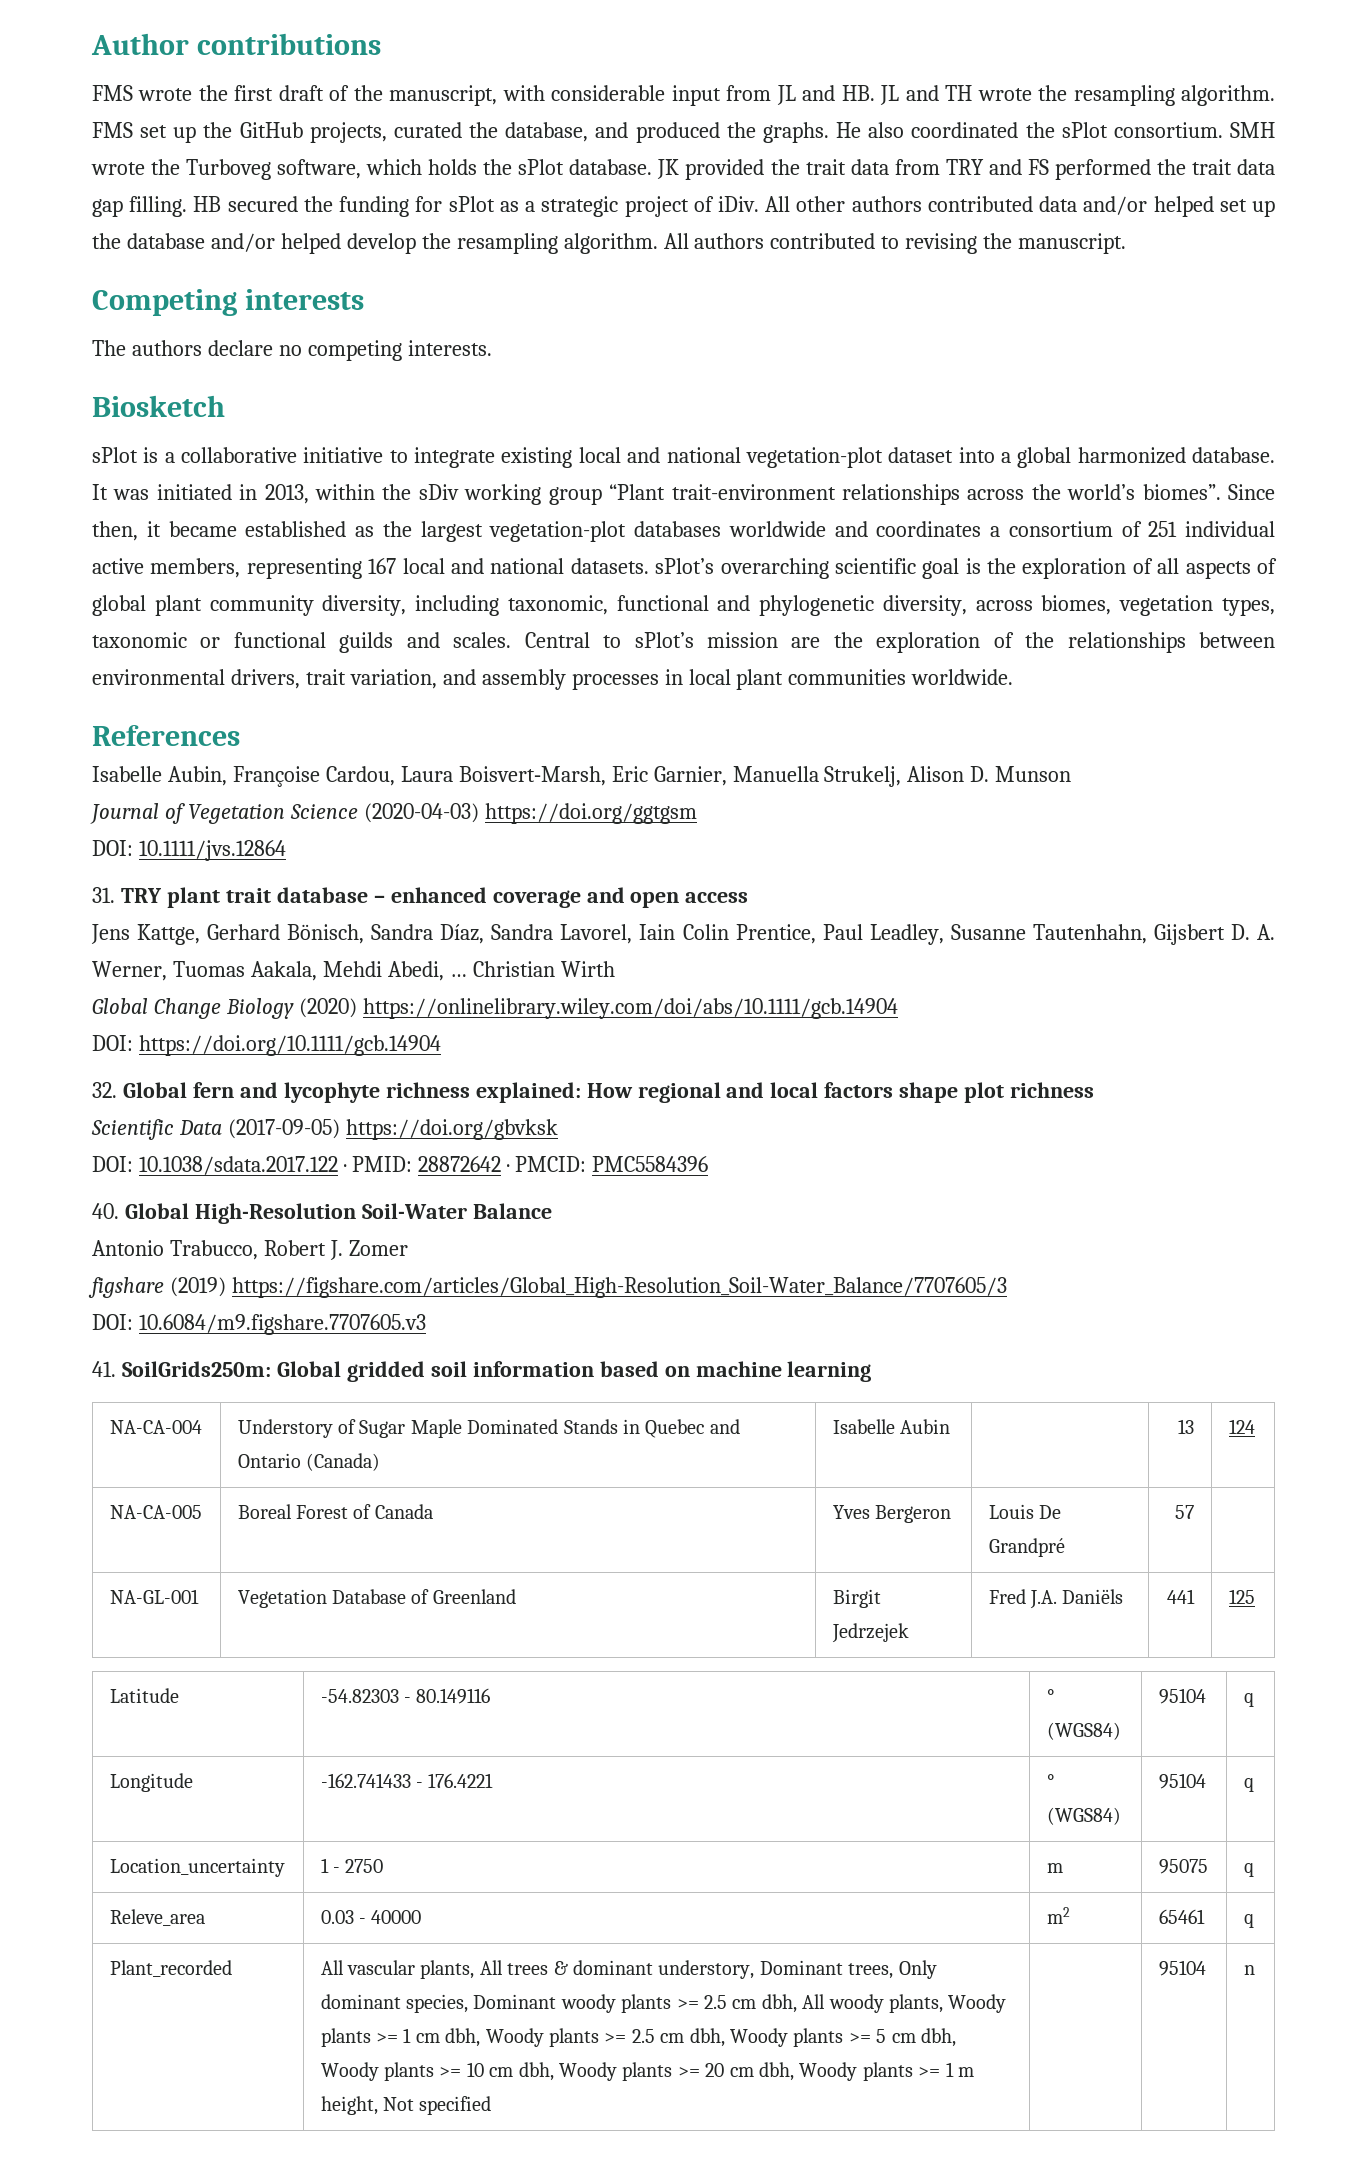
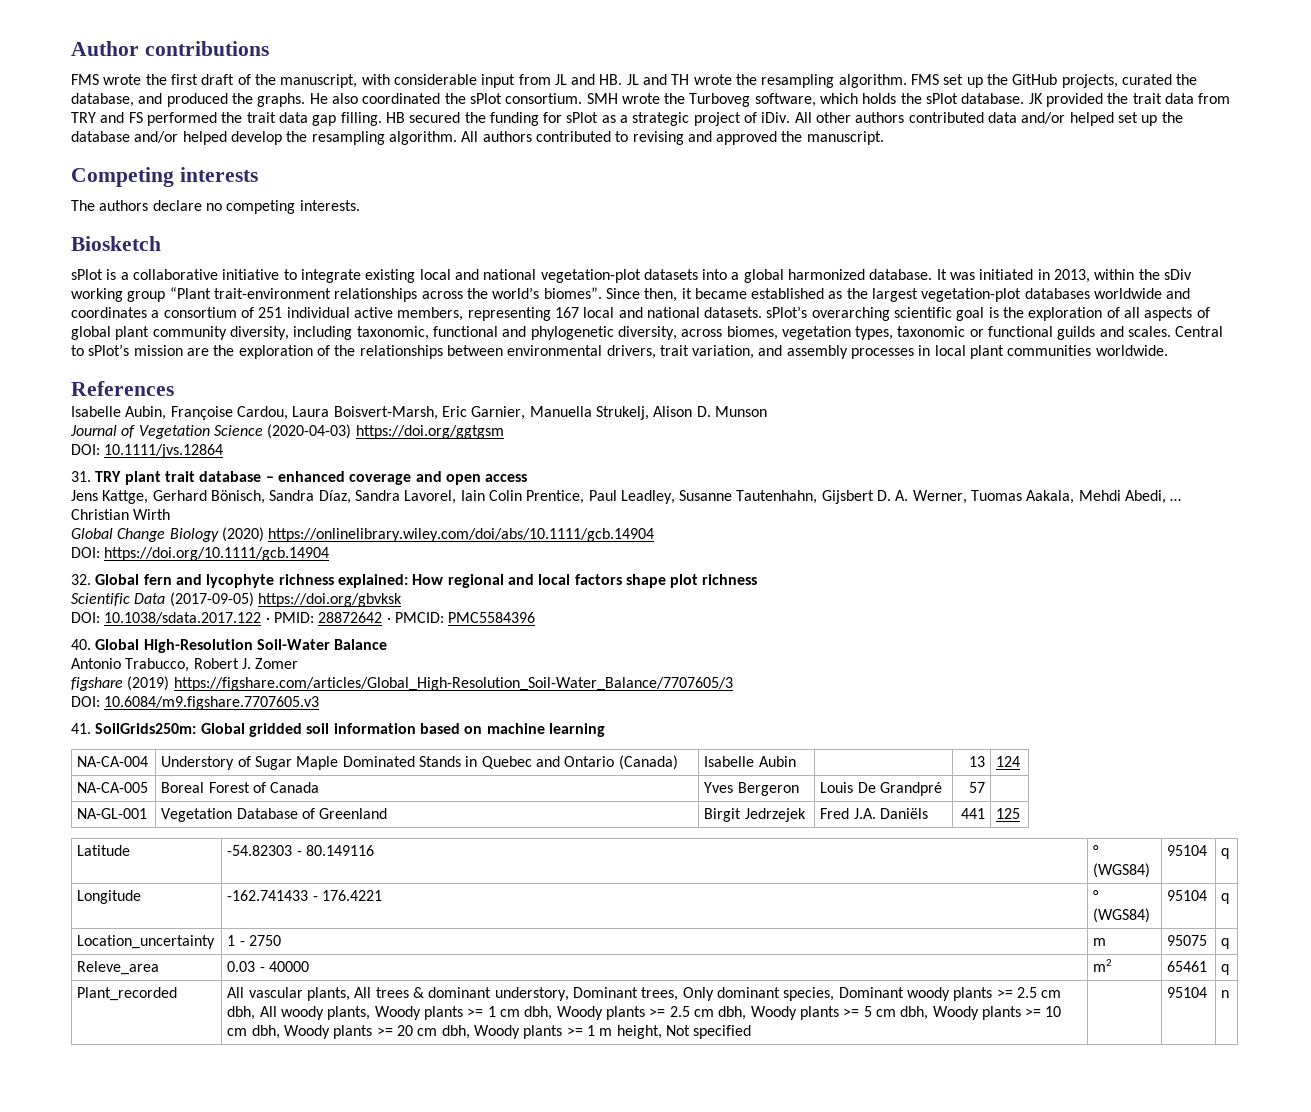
- All authors contributed to revising the manuscript.
+ All authors contributed to revising and approved the manuscript.
- sPlot is a collaborative initiative to integrate existing local and national vegetation-plot dataset into a global harmonized database.
+ sPlot is a collaborative initiative to integrate existing local and national vegetation-plot datasets into a global harmonized database.

